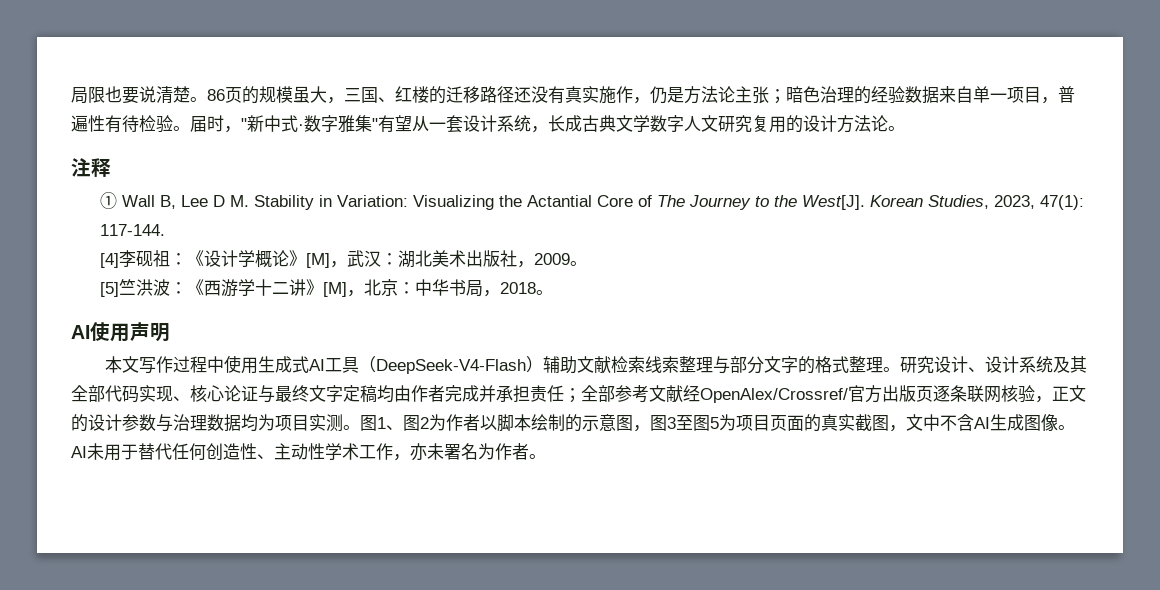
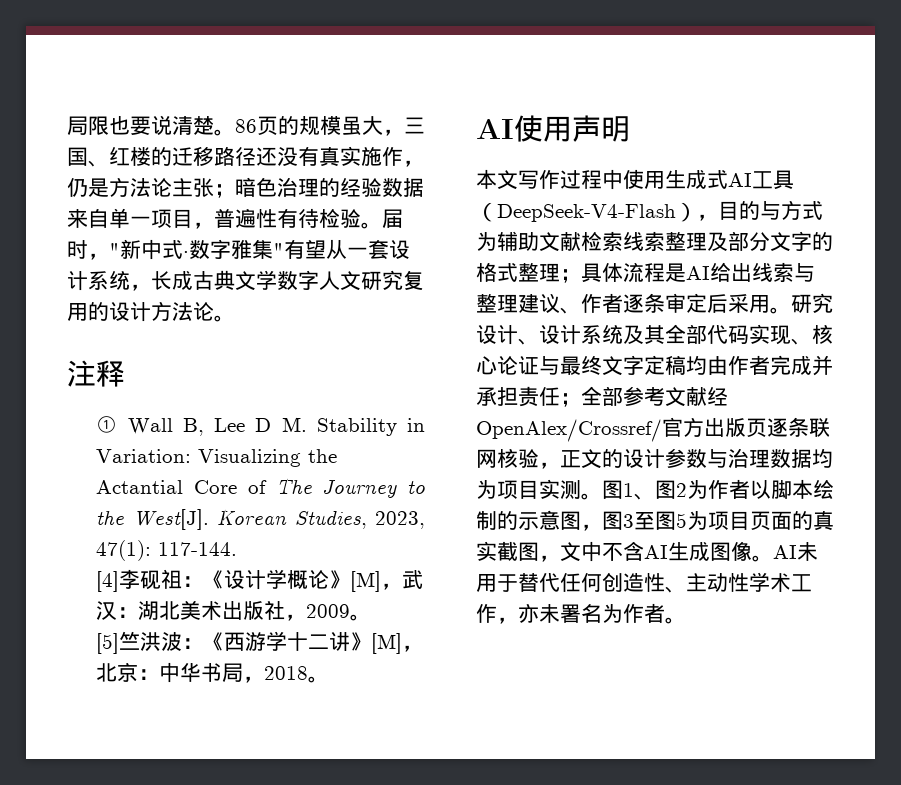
- 本文写作过程中使用生成式AI工具（DeepSeek-V4-Flash）辅助文献检索线索整理与部分文字的格式整理。
+ 本文写作过程中使用生成式AI工具（DeepSeek-V4-Flash），目的与方式为辅助文献检索线索整理及部分文字的格式整理；具体流程是AI给出线索与整理建议、作者逐条审定后采用。

